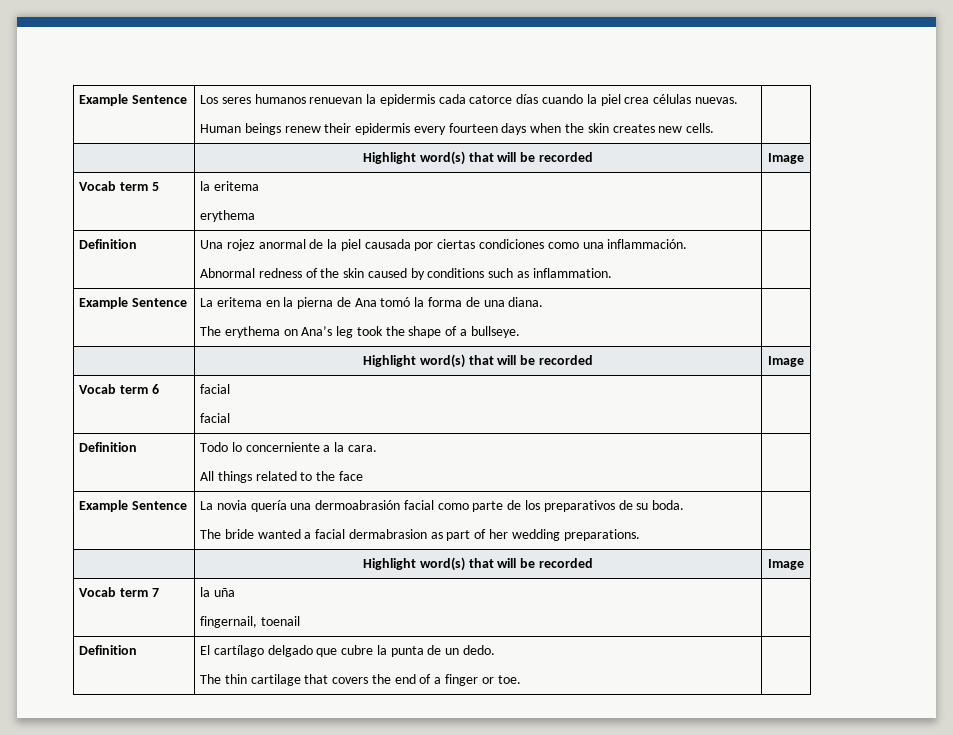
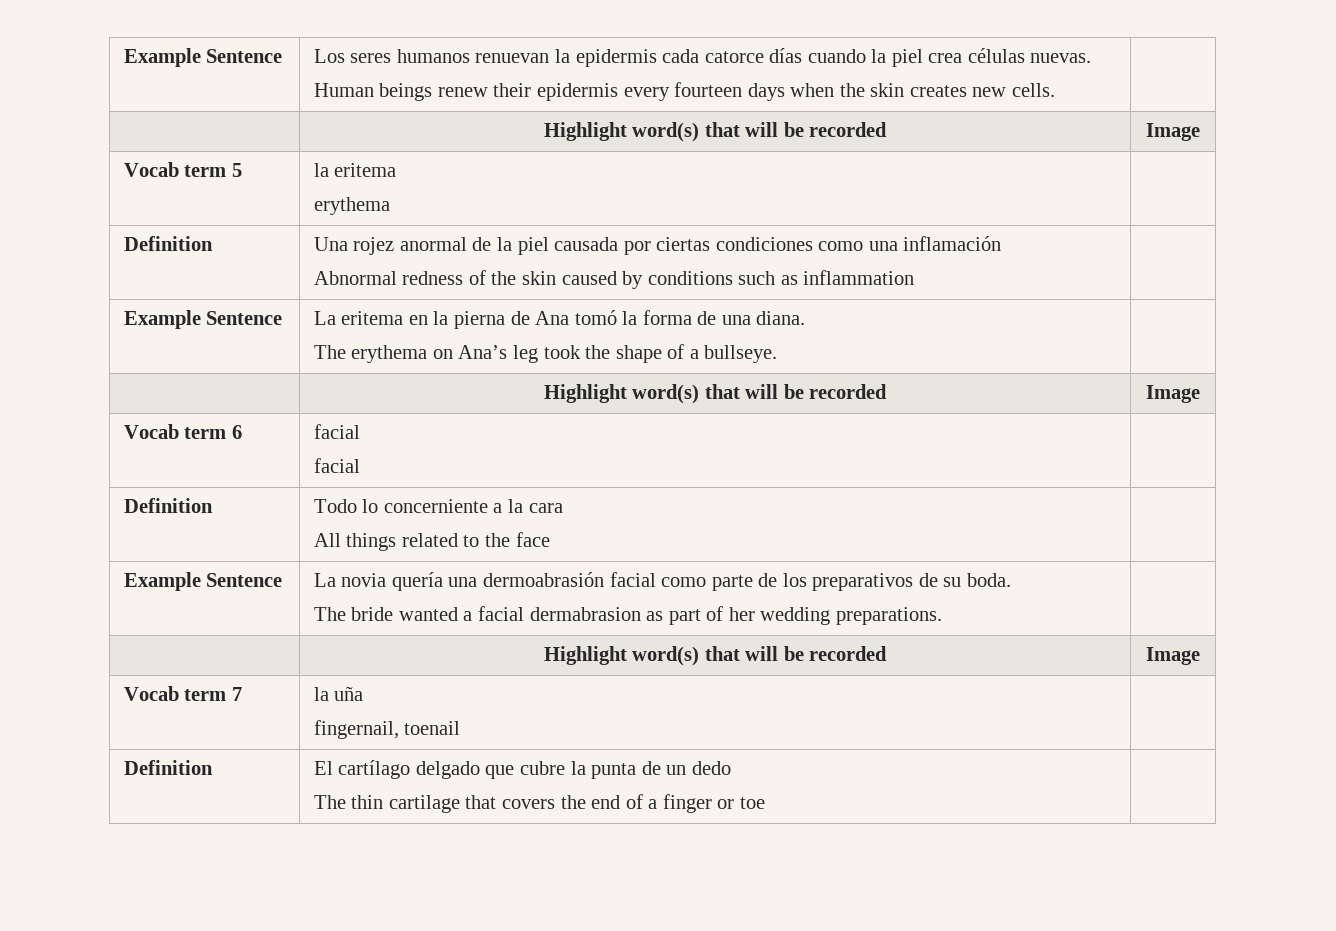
- Definition | Una rojez anormal de la piel causada por ciertas condiciones como una inflammación.
- Abnormal redness of the skin caused by conditions such as inflammation. |
+ Definition | Una rojez anormal de la piel causada por ciertas condiciones como una inflamación
+ Abnormal redness of the skin caused by conditions such as inflammation |
- Definition | Todo lo concerniente a la cara.
+ Definition | Todo lo concerniente a la cara
- Definition | El cartílago delgado que cubre la punta de un dedo.
- The thin cartilage that covers the end of a finger or toe. |
+ Definition | El cartílago delgado que cubre la punta de un dedo
+ The thin cartilage that covers the end of a finger or toe |

